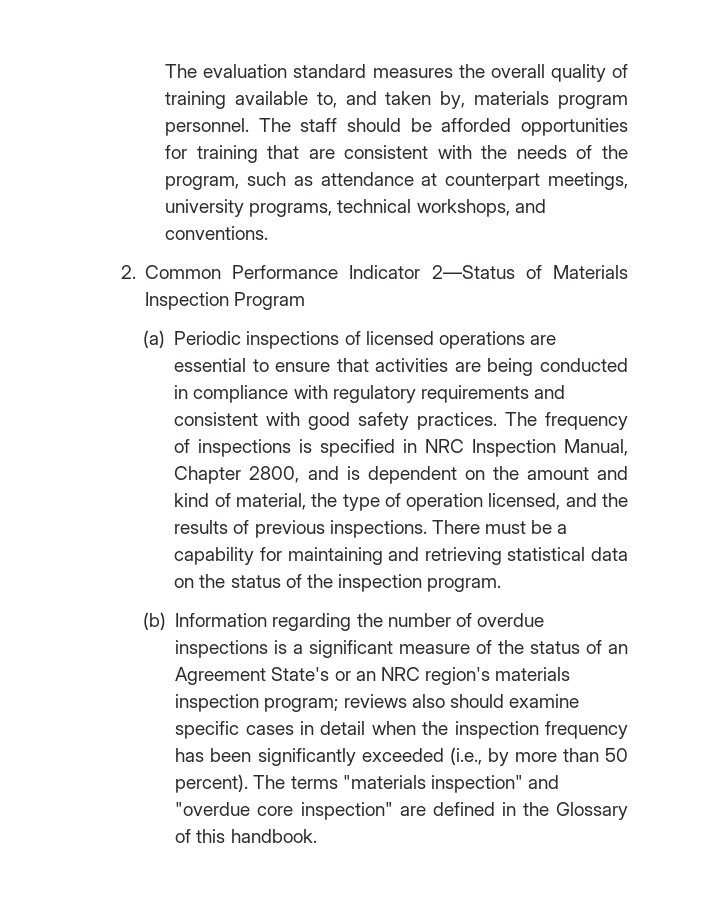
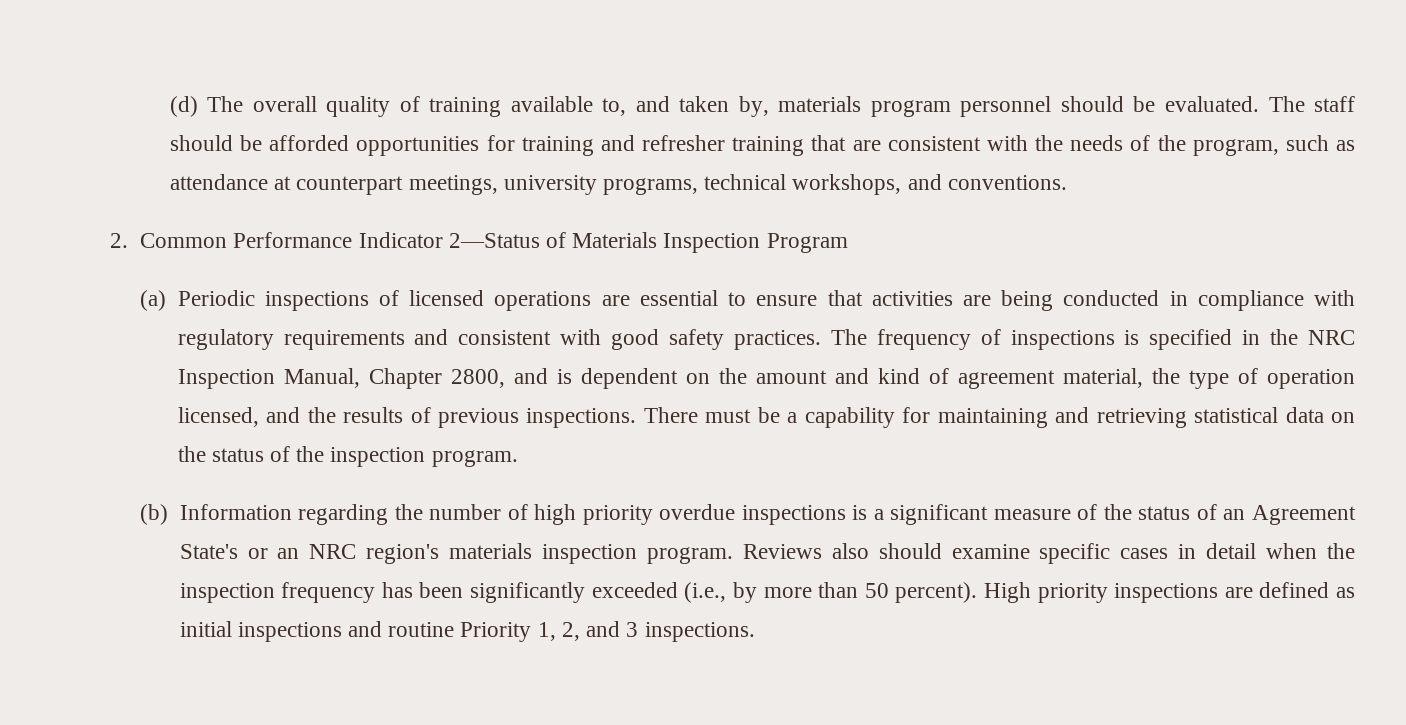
- The evaluation standard measures the overall quality of training available to, and taken by, materials program personnel.
+ (d) The overall quality of training available to, and taken by, materials program personnel should be evaluated.
- The staff should be afforded opportunities for training that are consistent with the needs of the program, such as attendance at counterpart meetings, university programs, technical workshops, and conventions.
+ The staff should be afforded opportunities for training and refresher training that are consistent with the needs of the program, such as attendance at counterpart meetings, university programs, technical workshops, and conventions.
- The frequency of inspections is specified in NRC Inspection Manual, Chapter 2800, and is dependent on the amount and kind of material, the type of operation licensed, and the results of previous inspections.
+ The frequency of inspections is specified in the NRC Inspection Manual, Chapter 2800, and is dependent on the amount and kind of agreement material, the type of operation licensed, and the results of previous inspections.
- (b) Information regarding the number of overdue inspections is a significant measure of the status of an Agreement State's or an NRC region's materials inspection program; reviews also should examine specific cases in detail when the inspection frequency has been significantly exceeded (i.e., by more than 50 percent).
+ (b) Information regarding the number of high priority overdue inspections is a significant measure of the status of an Agreement State's or an NRC region's materials inspection program. Reviews also should examine specific cases in detail when the inspection frequency has been significantly exceeded (i.e., by more than 50 percent).
- The terms "materials inspection" and "overdue core inspection" are defined in the Glossary of this handbook.
+ High priority inspections are defined as initial inspections and routine Priority 1, 2, and 3 inspections.

